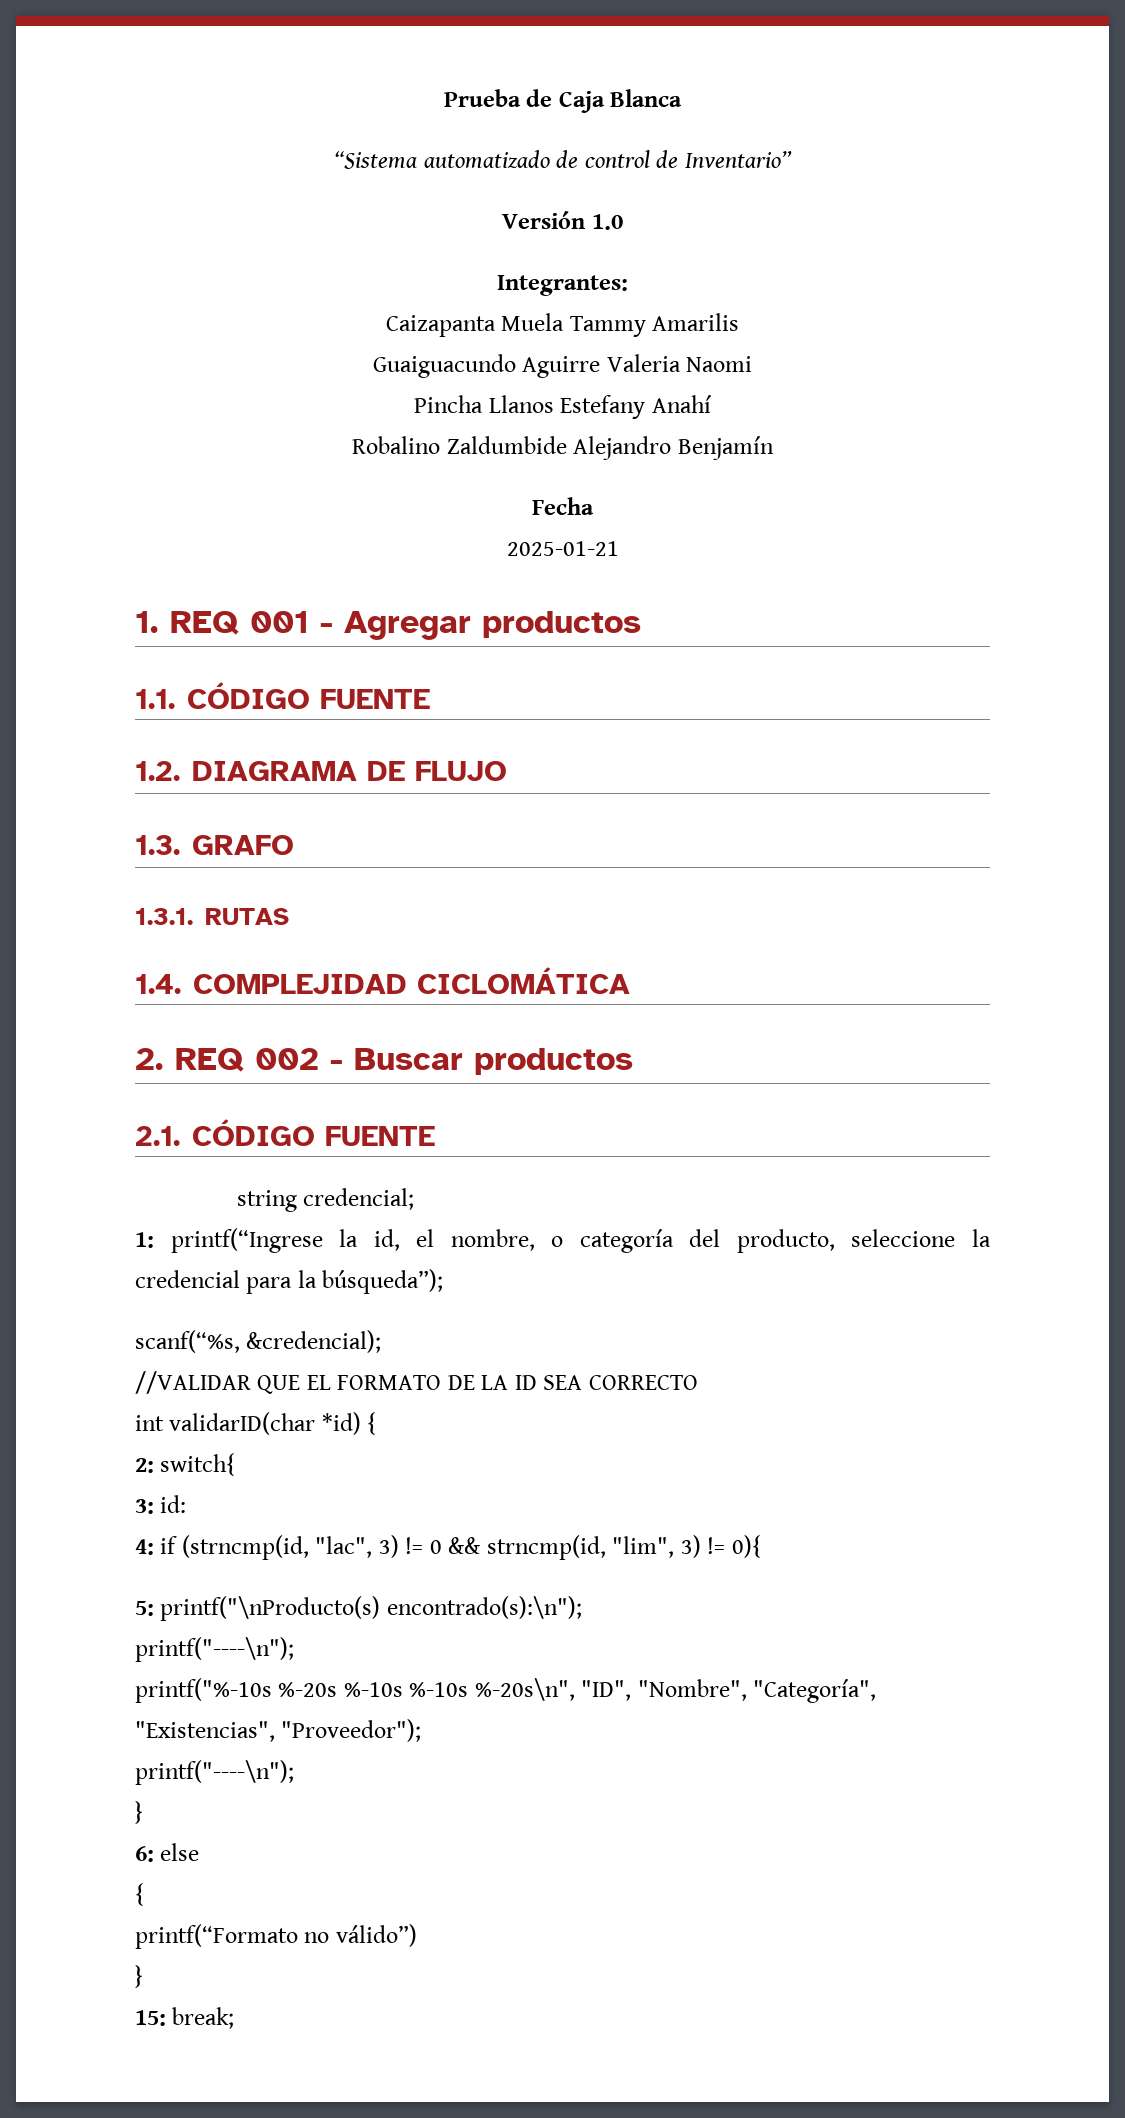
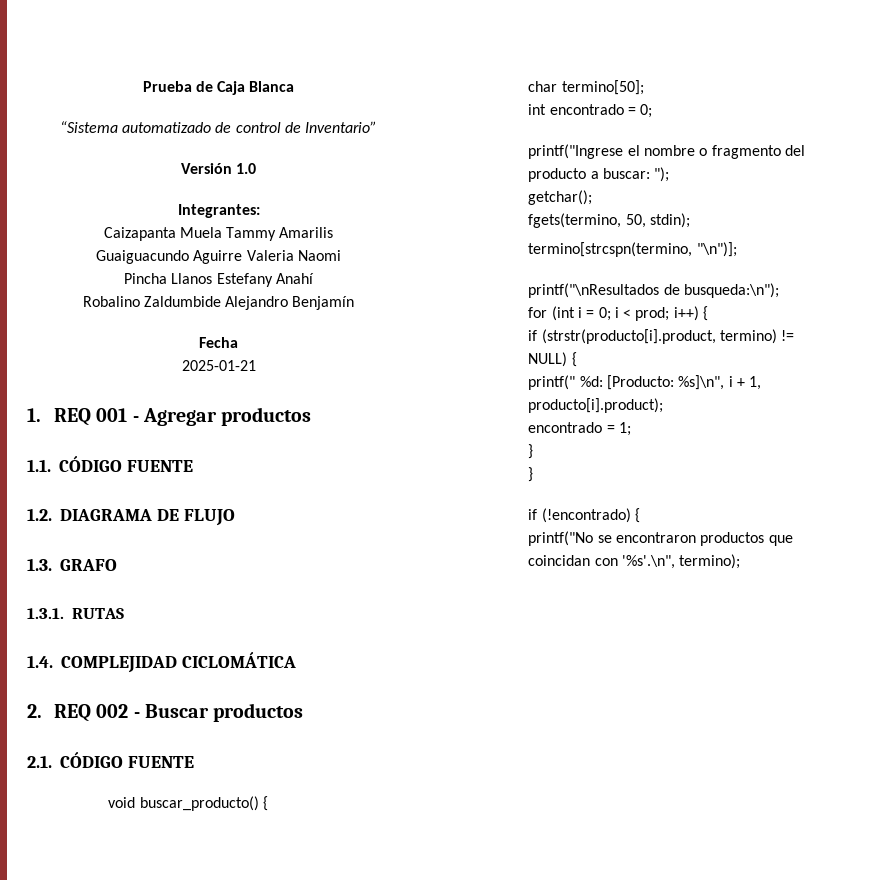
- string credencial;
- 1: printf(“Ingrese la id, el nombre, o categoría del producto, seleccione la credencial para la búsqueda”);
- scanf(“%s, &credencial);
- //VALIDAR QUE EL FORMATO DE LA ID SEA CORRECTO
- int validarID(char *id) {
- 2: switch{
- 3: id:
- 4: if (strncmp(id, "lac", 3) != 0 && strncmp(id, "lim", 3) != 0){
- 5: printf("\nProducto(s) encontrado(s):\n");
- printf("----\n");
- printf("%-10s %-20s %-10s %-10s %-20s\n", "ID", "Nombre", "Categoría", "Existencias", "Proveedor");
- printf("----\n");
+ void buscar_producto() {
+ char termino[50];
+ int encontrado = 0;
+ printf("Ingrese el nombre o fragmento del producto a buscar: ");
+ getchar();
+ fgets(termino, 50, stdin);
+ termino[strcspn(termino, "\n")];
+ printf("\nResultados de busqueda:\n");
+ for (int i = 0; i < prod; i++) {
+ if (strstr(producto[i].product, termino) != NULL) {
+ printf(" %d: [Producto: %s]\n", i + 1, producto[i].product);
+ encontrado = 1;
  }
- 6: else
- {
- printf(“Formato no válido”)
  }
- 15: break;
+ if (!encontrado) {
+ printf("No se encontraron productos que coincidan con '%s'.\n", termino);

